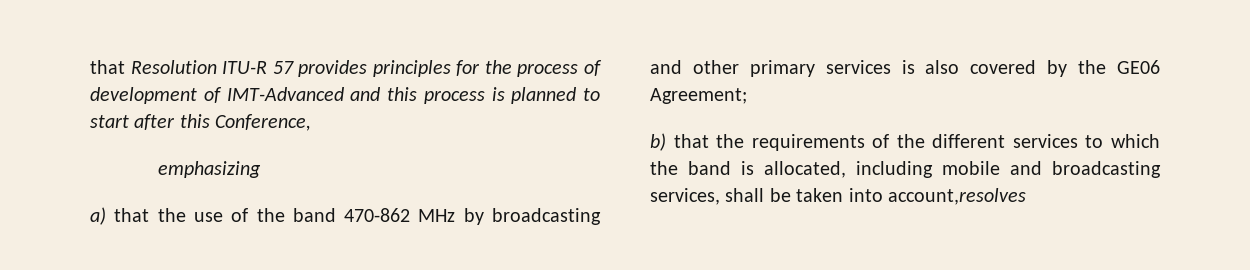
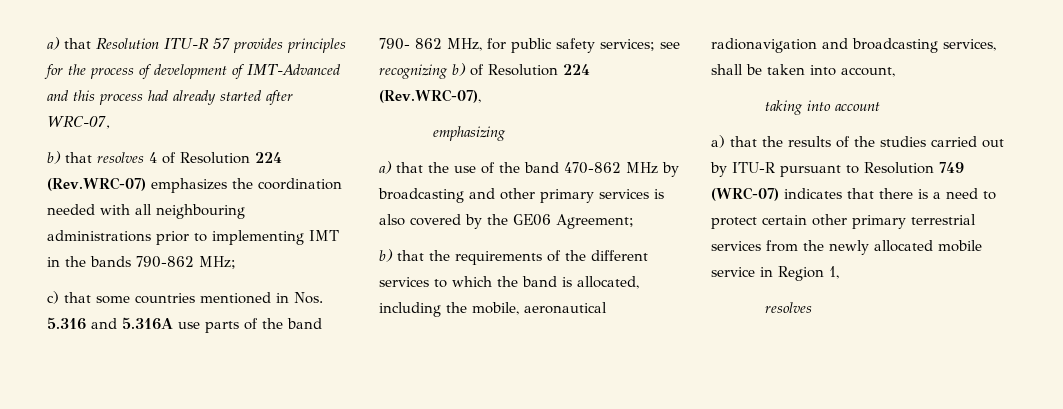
- that Resolution ITU-R 57 provides principles for the process of development of IMT-Advanced and this process is planned to start after this Conference,
+ a) that Resolution ITU-R 57 provides principles for the process of development of IMT-Advanced and this process had already started after WRC-07,
+ b) that resolves 4 of Resolution 224 (Rev.WRC-07) emphasizes the coordination needed with all neighbouring administrations prior to implementing IMT in the bands 790-862 MHz;
+ c) that some countries mentioned in Nos. 5.316 and 5.316A use parts of the band 790- 862 MHz, for public safety services; see recognizing b) of Resolution 224 (Rev.WRC-07),
- b) that the requirements of the different services to which the band is allocated, including mobile and broadcasting services, shall be taken into account,resolves
+ b) that the requirements of the different services to which the band is allocated, including the mobile, aeronautical radionavigation and broadcasting services, shall be taken into account,
+ taking into account
+ a) that the results of the studies carried out by ITU-R pursuant to Resolution 749 (WRC-07) indicates that there is a need to protect certain other primary terrestrial services from the newly allocated mobile service in Region 1,
+ resolves

